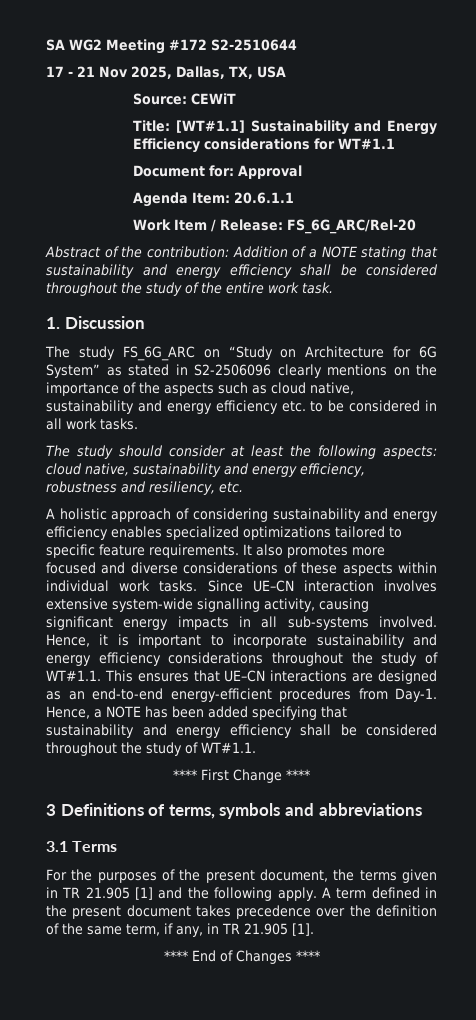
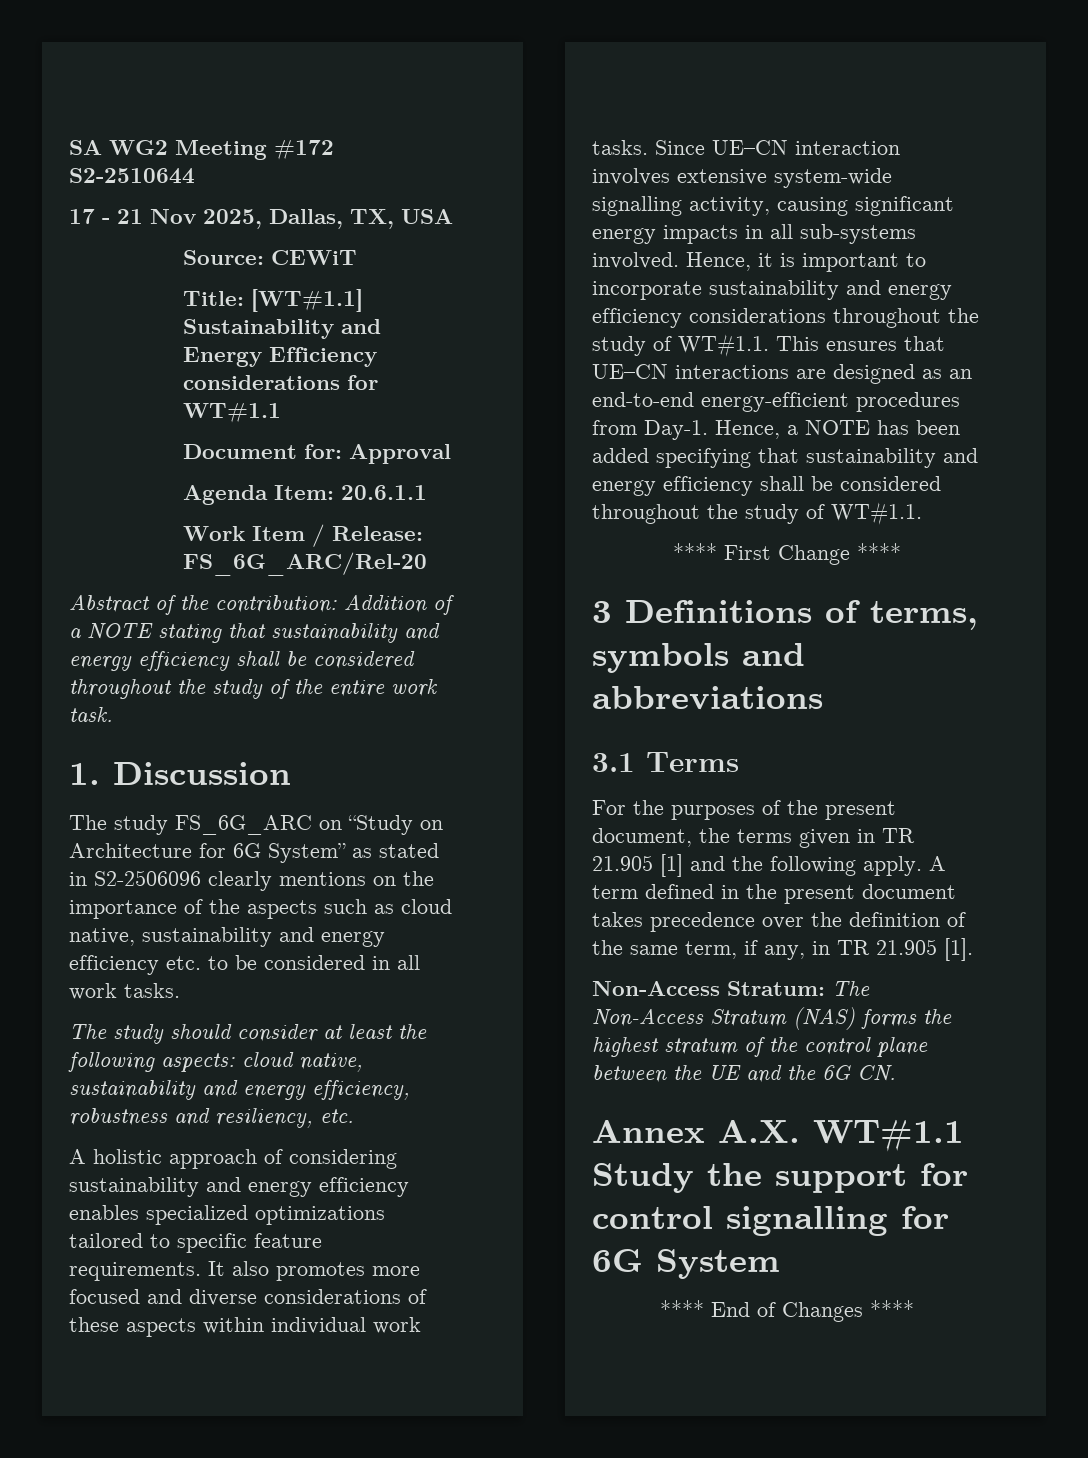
+ Non-Access Stratum: The Non-Access Stratum (NAS) forms the highest stratum of the control plane between the UE and the 6G CN.
+ Annex A.X. WT#1.1 Study the support for control signalling for 6G System

